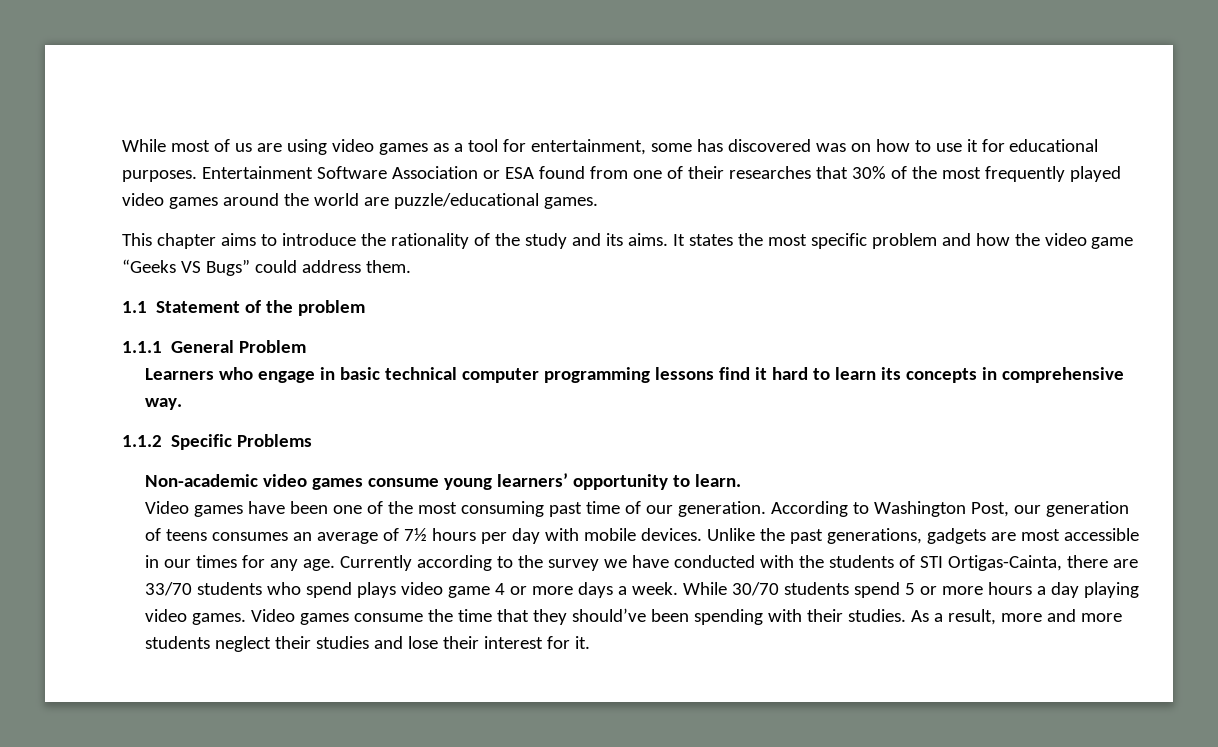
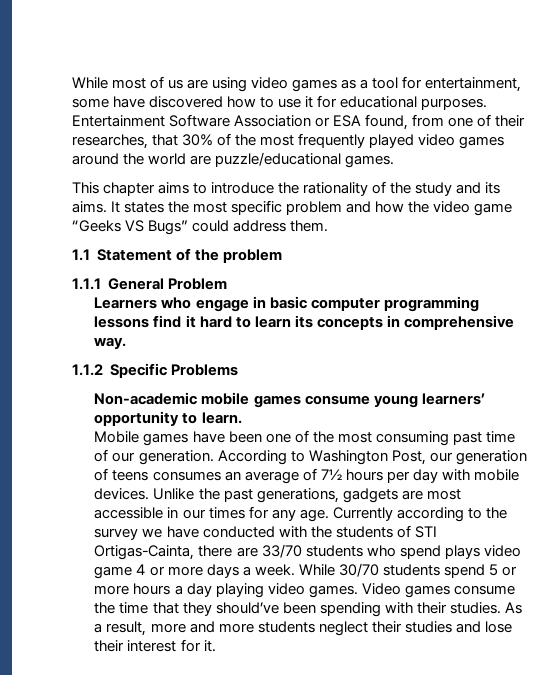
- While most of us are using video games as a tool for entertainment, some has discovered was on how to use it for educational purposes.
+ While most of us are using video games as a tool for entertainment, some have discovered how to use it for educational purposes.
- Entertainment Software Association or ESA found from one of their researches that 30% of the most frequently played video games around the world are puzzle/educational games.
+ Entertainment Software Association or ESA found, from one of their researches, that 30% of the most frequently played video games around the world are puzzle/educational games.
- Learners who engage in basic technical computer programming lessons find it hard to learn its concepts in comprehensive way.
+ Learners who engage in basic computer programming lessons find it hard to learn its concepts in comprehensive way.
- Non-academic video games consume young learners’ opportunity to learn.
+ Non-academic mobile games consume young learners’ opportunity to learn.
- Video games have been one of the most consuming past time of our generation.
+ Mobile games have been one of the most consuming past time of our generation.

